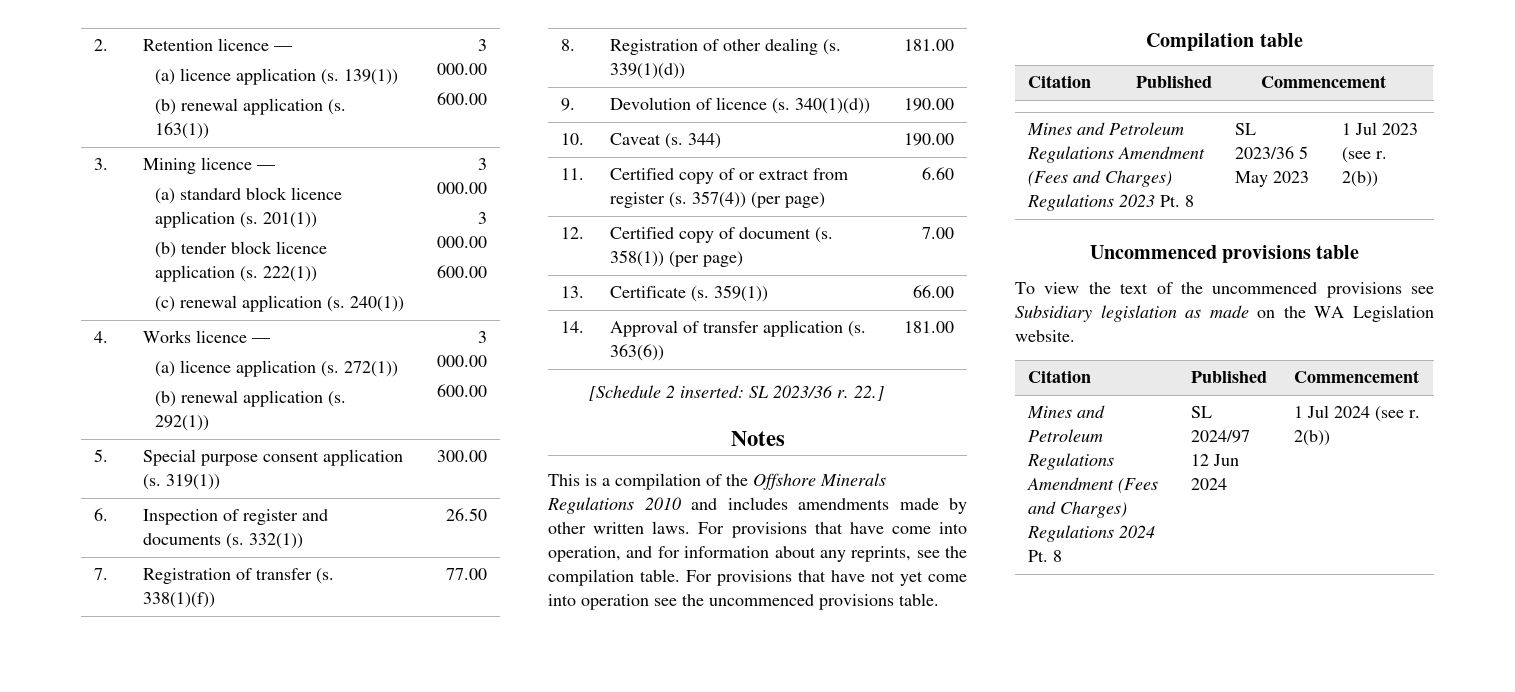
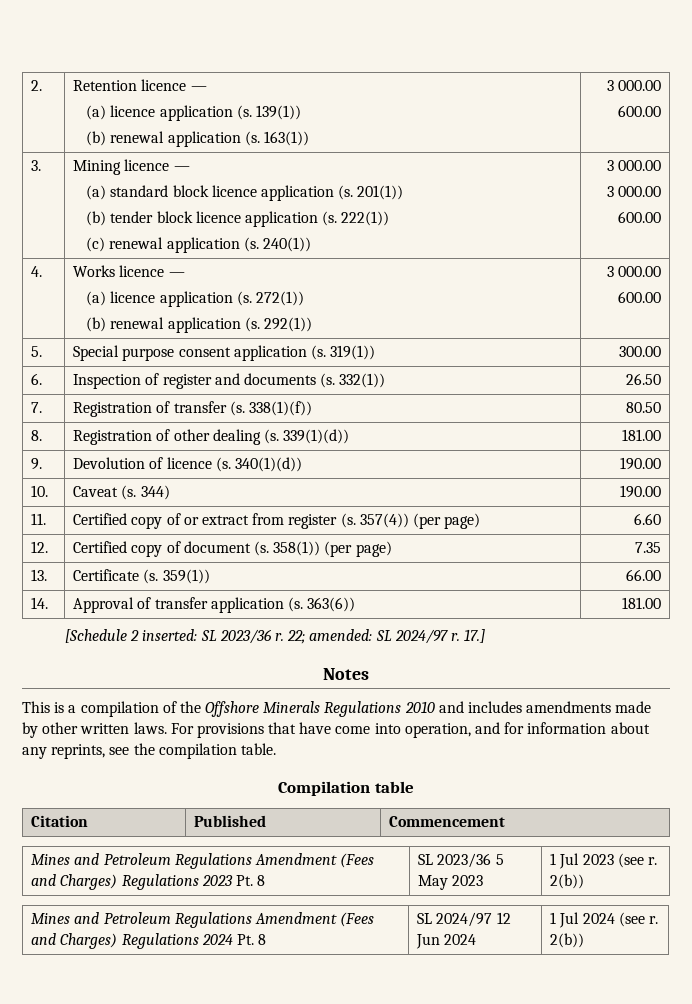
- 7. | Registration of transfer (s. 338(1)(f)) | 77.00
+ 7. | Registration of transfer (s. 338(1)(f)) | 80.50
- 12. | Certified copy of document (s. 358(1)) (per page) | 7.00
+ 12. | Certified copy of document (s. 358(1)) (per page) | 7.35
- 22.]
+ 22; amended: SL 2024/97 r. 17.]
- For provisions that have not yet come into operation see the uncommenced provisions table.
- Uncommenced provisions table
- To view the text of the uncommenced provisions see Subsidiary legislation as made on the WA Legislation website.
- Citation | Published | Commencement

